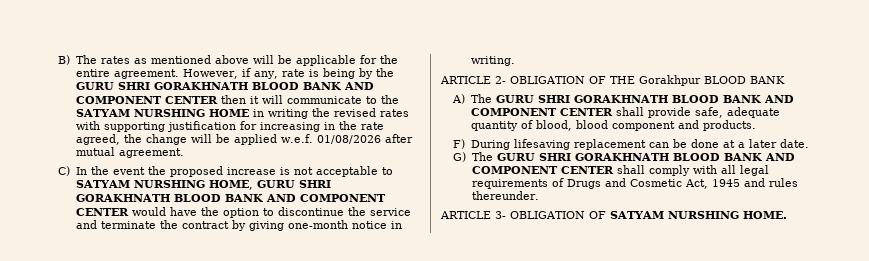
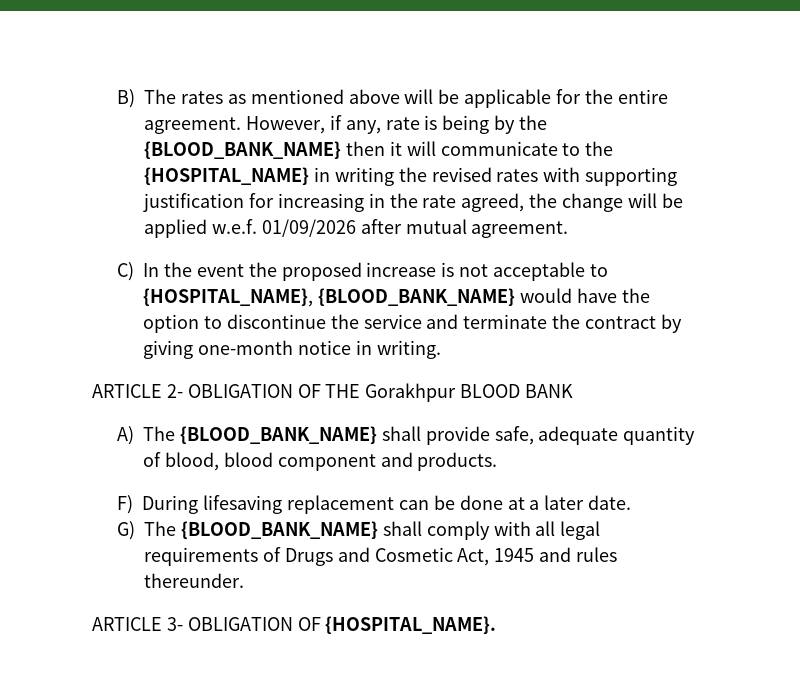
- However, if any, rate is being by the GURU SHRI GORAKHNATH BLOOD BANK AND COMPONENT CENTER then it will communicate to the SATYAM NURSHING HOME in writing the revised rates with supporting justification for increasing in the rate agreed, the change will be applied w.e.f. 01/08/2026 after mutual agreement.
+ However, if any, rate is being by the {BLOOD_BANK_NAME} then it will communicate to the {HOSPITAL_NAME} in writing the revised rates with supporting justification for increasing in the rate agreed, the change will be applied w.e.f. 01/09/2026 after mutual agreement.
- C) In the event the proposed increase is not acceptable to SATYAM NURSHING HOME, GURU SHRI GORAKHNATH BLOOD BANK AND COMPONENT CENTER would have the option to discontinue the service and terminate the contract by giving one-month notice in writing.
+ C) In the event the proposed increase is not acceptable to {HOSPITAL_NAME}, {BLOOD_BANK_NAME} would have the option to discontinue the service and terminate the contract by giving one-month notice in writing.
- A) The GURU SHRI GORAKHNATH BLOOD BANK AND COMPONENT CENTER shall provide safe, adequate quantity of blood, blood component and products.
+ A) The {BLOOD_BANK_NAME} shall provide safe, adequate quantity of blood, blood component and products.
- G) The GURU SHRI GORAKHNATH BLOOD BANK AND COMPONENT CENTER shall comply with all legal requirements of Drugs and Cosmetic Act, 1945 and rules thereunder.
+ G) The {BLOOD_BANK_NAME} shall comply with all legal requirements of Drugs and Cosmetic Act, 1945 and rules thereunder.
- ARTICLE 3- OBLIGATION OF SATYAM NURSHING HOME.
+ ARTICLE 3- OBLIGATION OF {HOSPITAL_NAME}.

